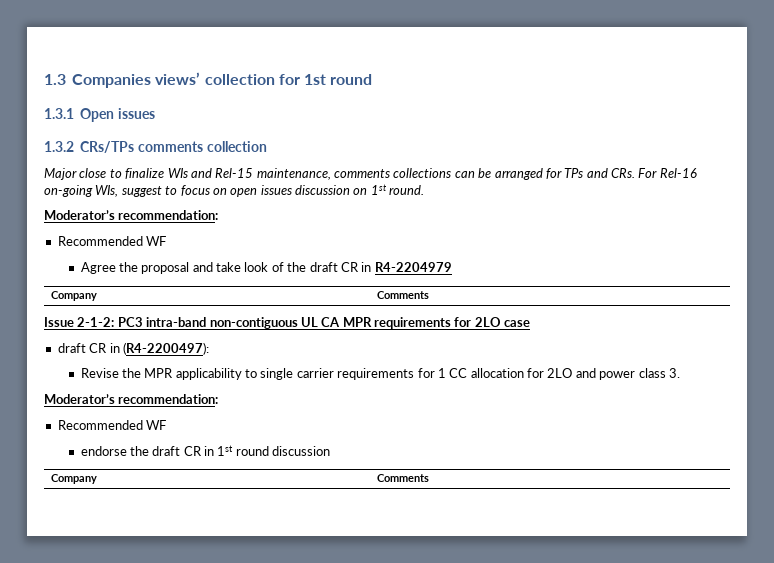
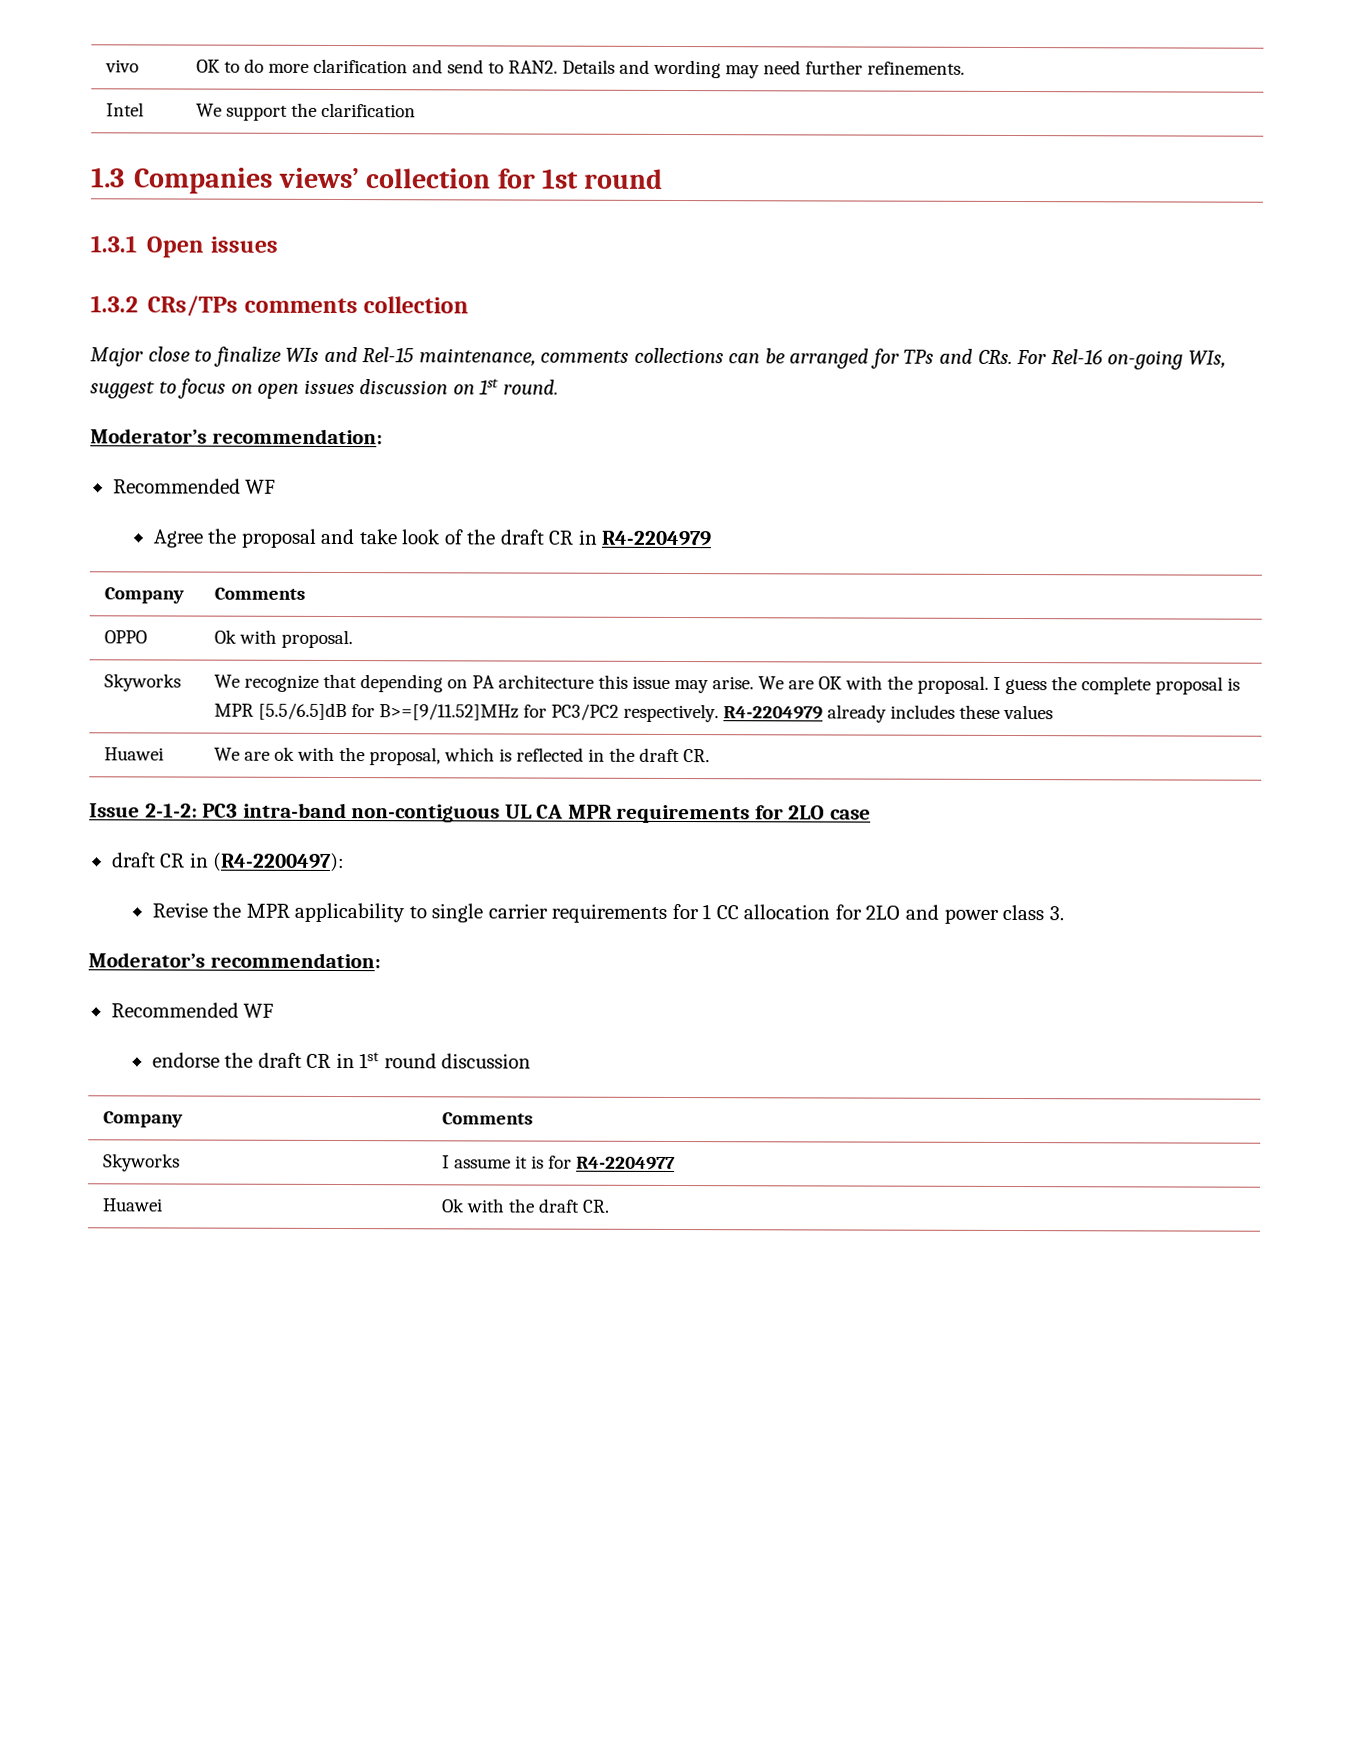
+ vivo | OK to do more clarification and send to RAN2. Details and wording may need further refinements.
+ Intel | We support the clarification
+ OPPO | Ok with proposal.
+ Skyworks | We recognize that depending on PA architecture this issue may arise. We are OK with the proposal. I guess the complete proposal is MPR [5.5/6.5]dB for B>=[9/11.52]MHz for PC3/PC2 respectively. R4-2204979 already includes these values
+ Huawei | We are ok with the proposal, which is reflected in the draft CR.
+ Skyworks | I assume it is for R4-2204977
+ Huawei | Ok with the draft CR.

